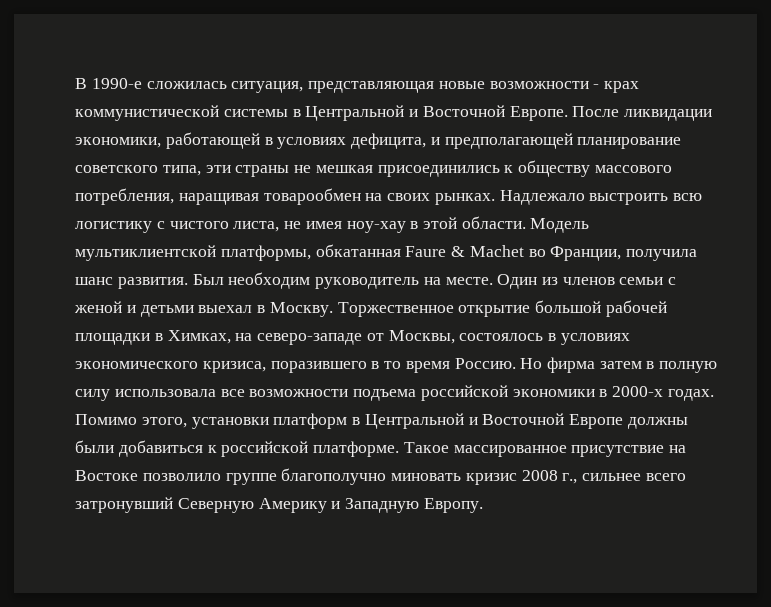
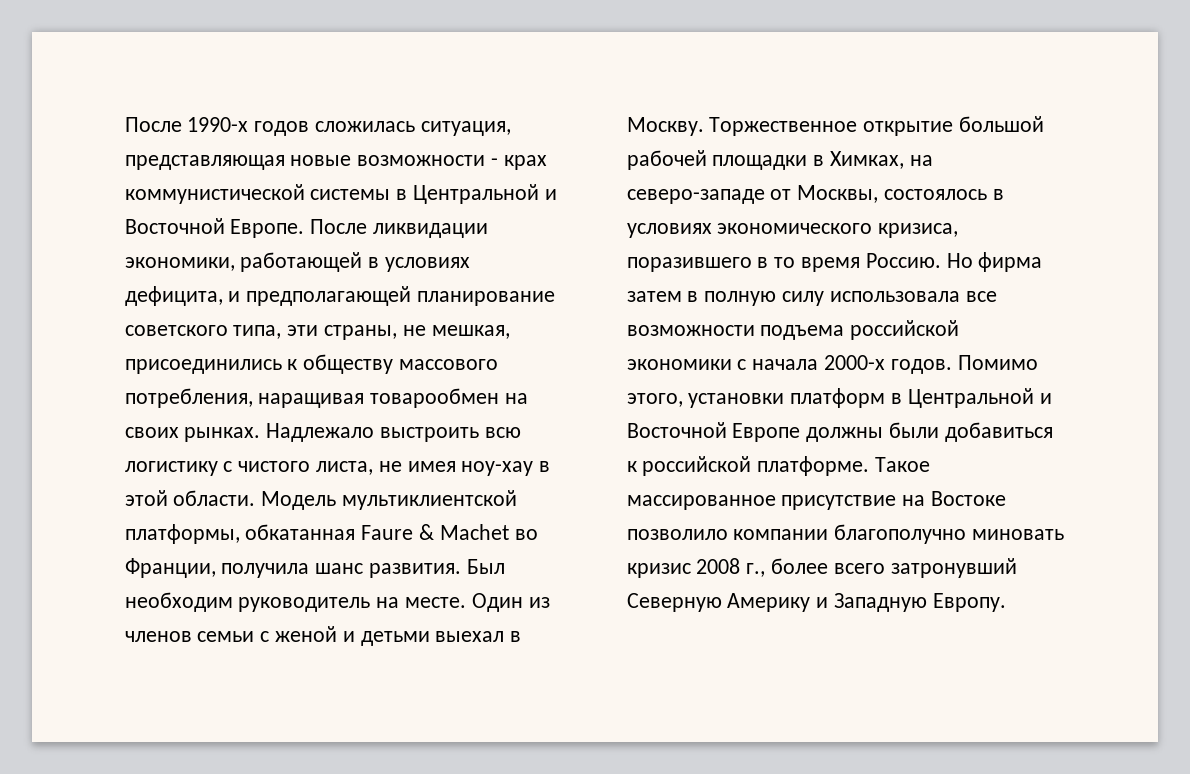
- В 1990-е сложилась ситуация, представляющая новые возможности - крах коммунистической системы в Центральной и Восточной Европе.
+ После 1990-х годов сложилась ситуация, представляющая новые возможности - крах коммунистической системы в Центральной и Восточной Европе.
- После ликвидации экономики, работающей в условиях дефицита, и предполагающей планирование советского типа, эти страны не мешкая присоединились к обществу массового потребления, наращивая товарообмен на своих рынках.
+ После ликвидации экономики, работающей в условиях дефицита, и предполагающей планирование советского типа, эти страны, не мешкая, присоединились к обществу массового потребления, наращивая товарообмен на своих рынках.
- Но фирма затем в полную силу использовала все возможности подъема российской экономики в 2000-х годах.
+ Но фирма затем в полную силу использовала все возможности подъема российской экономики с начала 2000-х годов.
- Такое массированное присутствие на Востоке позволило группе благополучно миновать кризис 2008 г., сильнее всего затронувший Северную Америку и Западную Европу.
+ Такое массированное присутствие на Востоке позволило компании благополучно миновать кризис 2008 г., более всего затронувший Северную Америку и Западную Европу.

